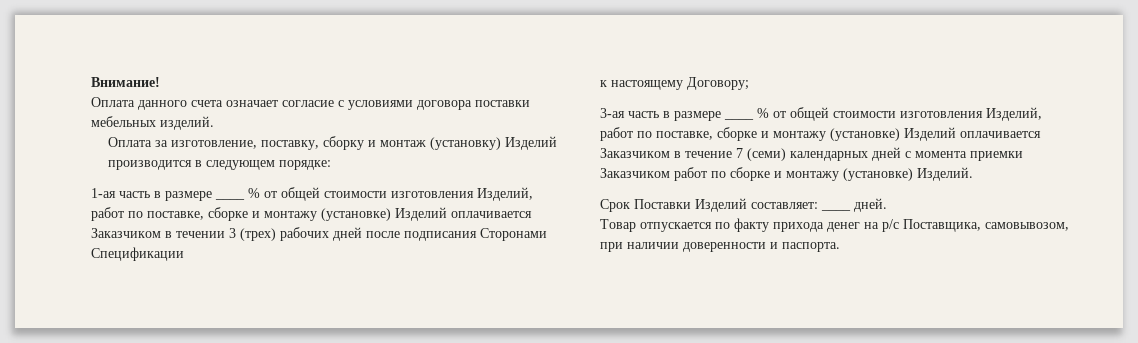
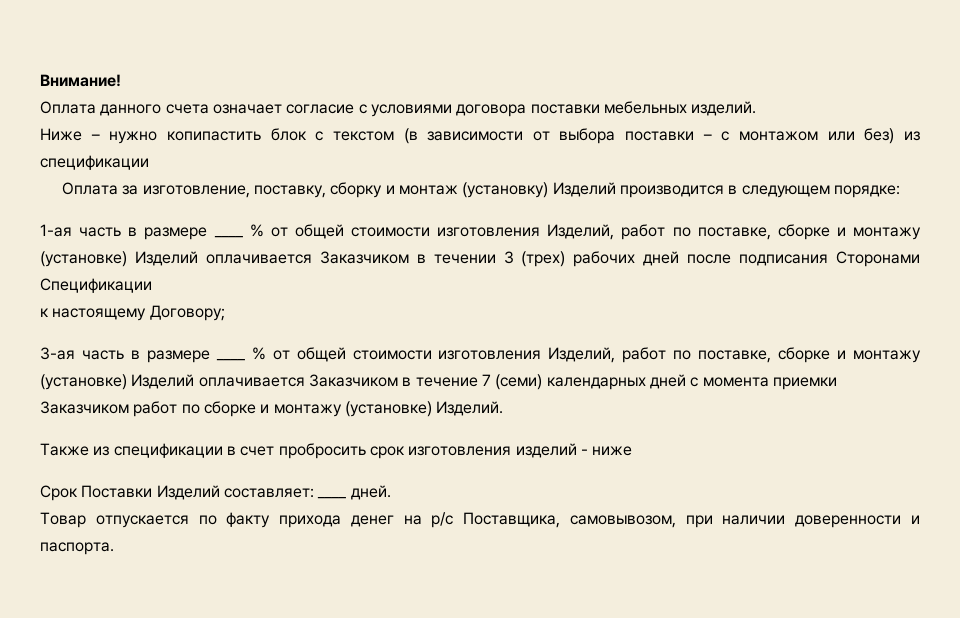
+ Ниже – нужно копипастить блок с текстом (в зависимости от выбора поставки – с монтажом или без) из спецификации
+ Также из спецификации в счет пробросить срок изготовления изделий - ниже

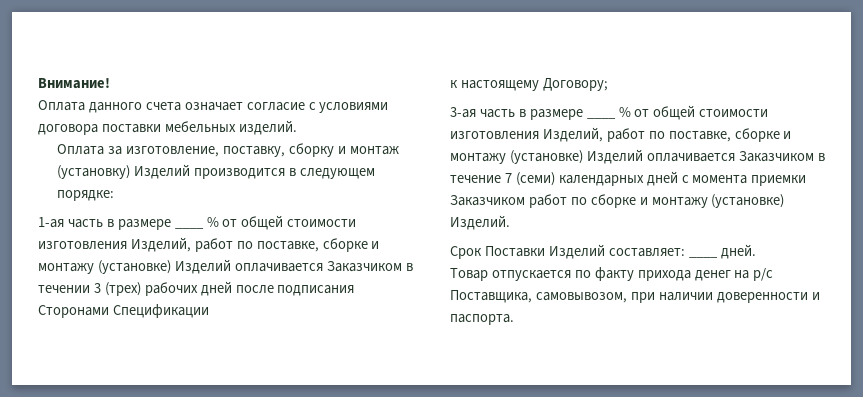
- Ниже – нужно копипастить блок с текстом (в зависимости от выбора поставки – с монтажом или без) из спецификации
- Также из спецификации в счет пробросить срок изготовления изделий - ниже

